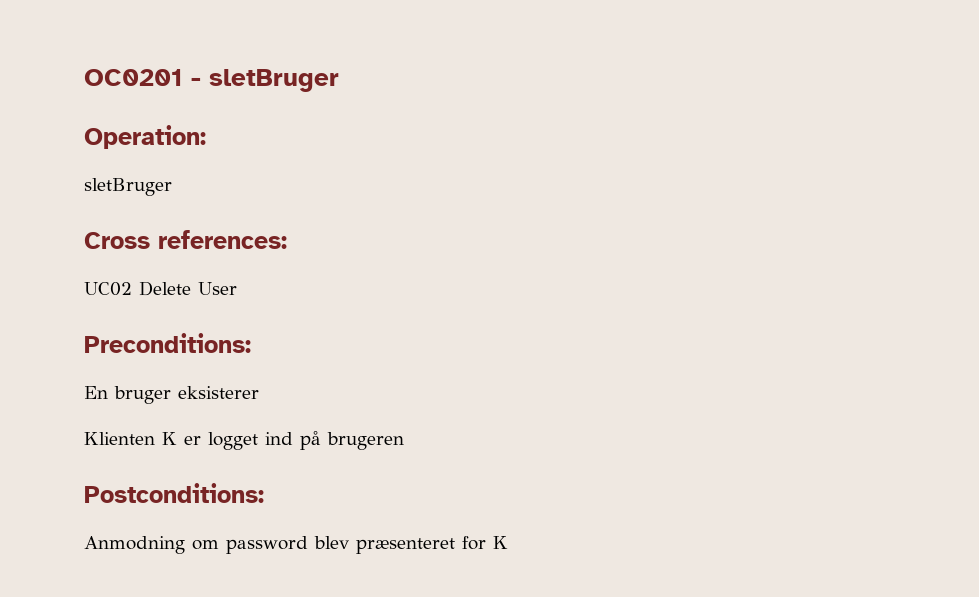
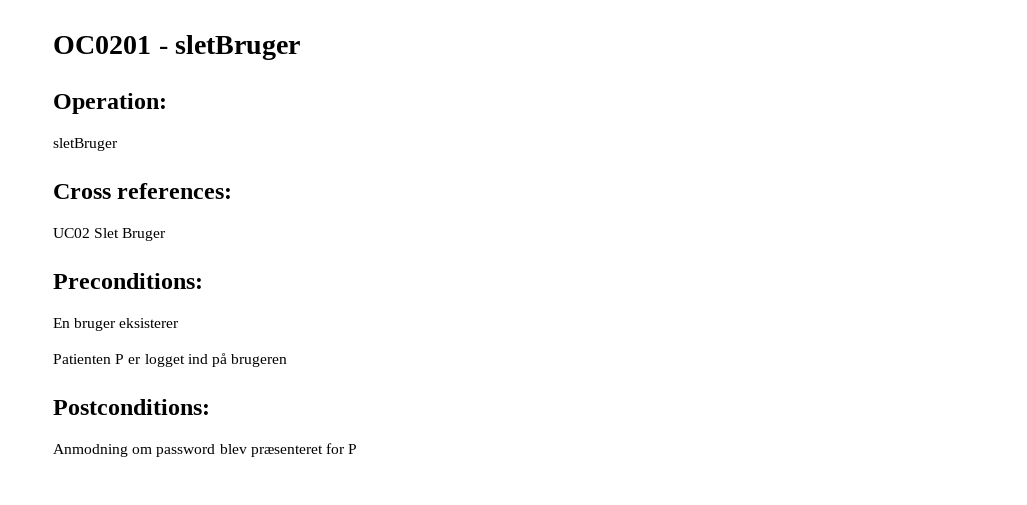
- UC02 Delete User
+ UC02 Slet Bruger
- Klienten K er logget ind på brugeren
+ Patienten P er logget ind på brugeren
- Anmodning om password blev præsenteret for K
+ Anmodning om password blev præsenteret for P

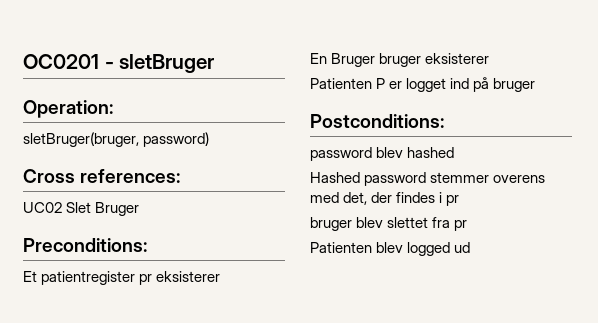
  Operation:
- sletBruger
+ sletBruger(bruger, password)
+ Et patientregister pr eksisterer
- En bruger eksisterer
+ En Bruger bruger eksisterer
- Patienten P er logget ind på brugeren
+ Patienten P er logget ind på bruger
- Anmodning om password blev præsenteret for P
+ password blev hashed
+ Hashed password stemmer overens med det, der findes i pr
+ bruger blev slettet fra pr
+ Patienten blev logged ud

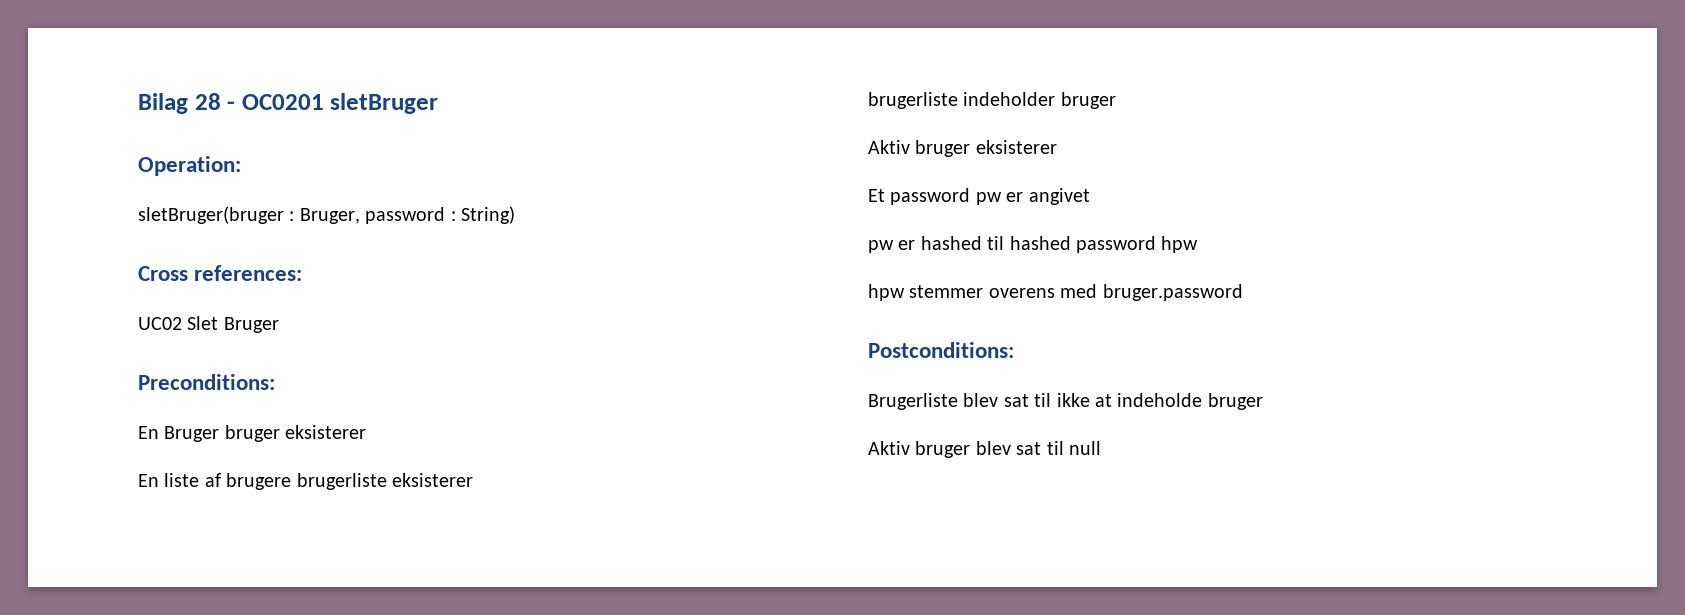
- OC0201 - sletBruger
+ Bilag 28 - OC0201 sletBruger
  Operation:
- sletBruger(bruger, password)
+ sletBruger(bruger : Bruger, password : String)
- Et patientregister pr eksisterer
- Patienten P er logget ind på bruger
+ En liste af brugere brugerliste eksisterer
+ brugerliste indeholder bruger
+ Aktiv bruger eksisterer
+ Et password pw er angivet
+ pw er hashed til hashed password hpw
+ hpw stemmer overens med bruger.password
  Postconditions:
- password blev hashed
- Hashed password stemmer overens med det, der findes i pr
- bruger blev slettet fra pr
- Patienten blev logged ud
+ Brugerliste blev sat til ikke at indeholde bruger
+ Aktiv bruger blev sat til null

